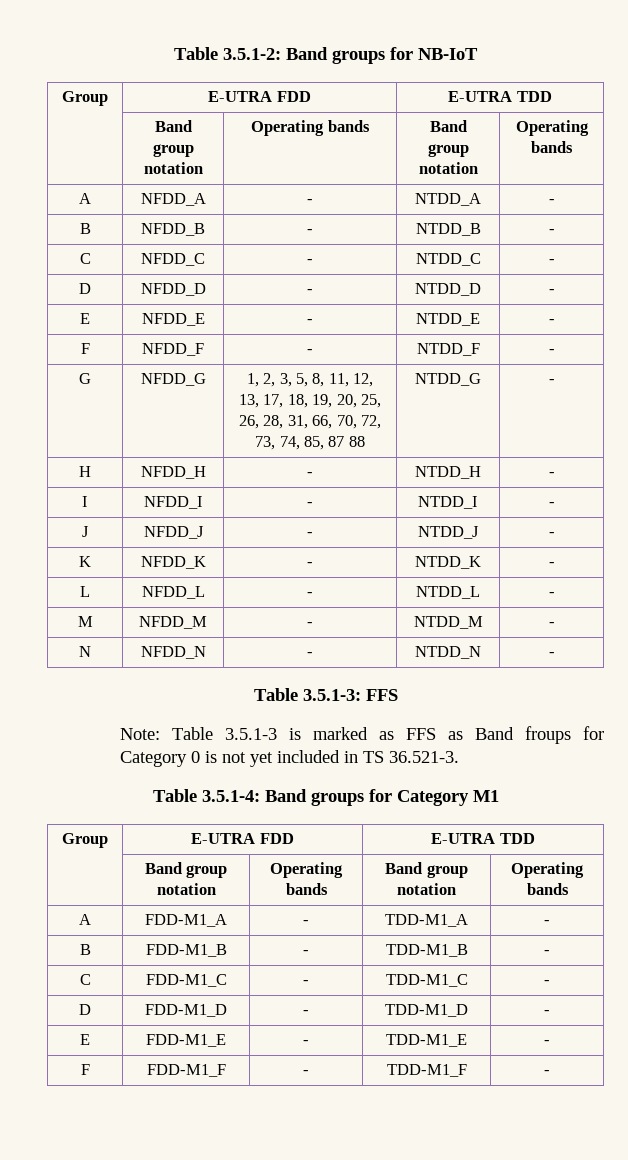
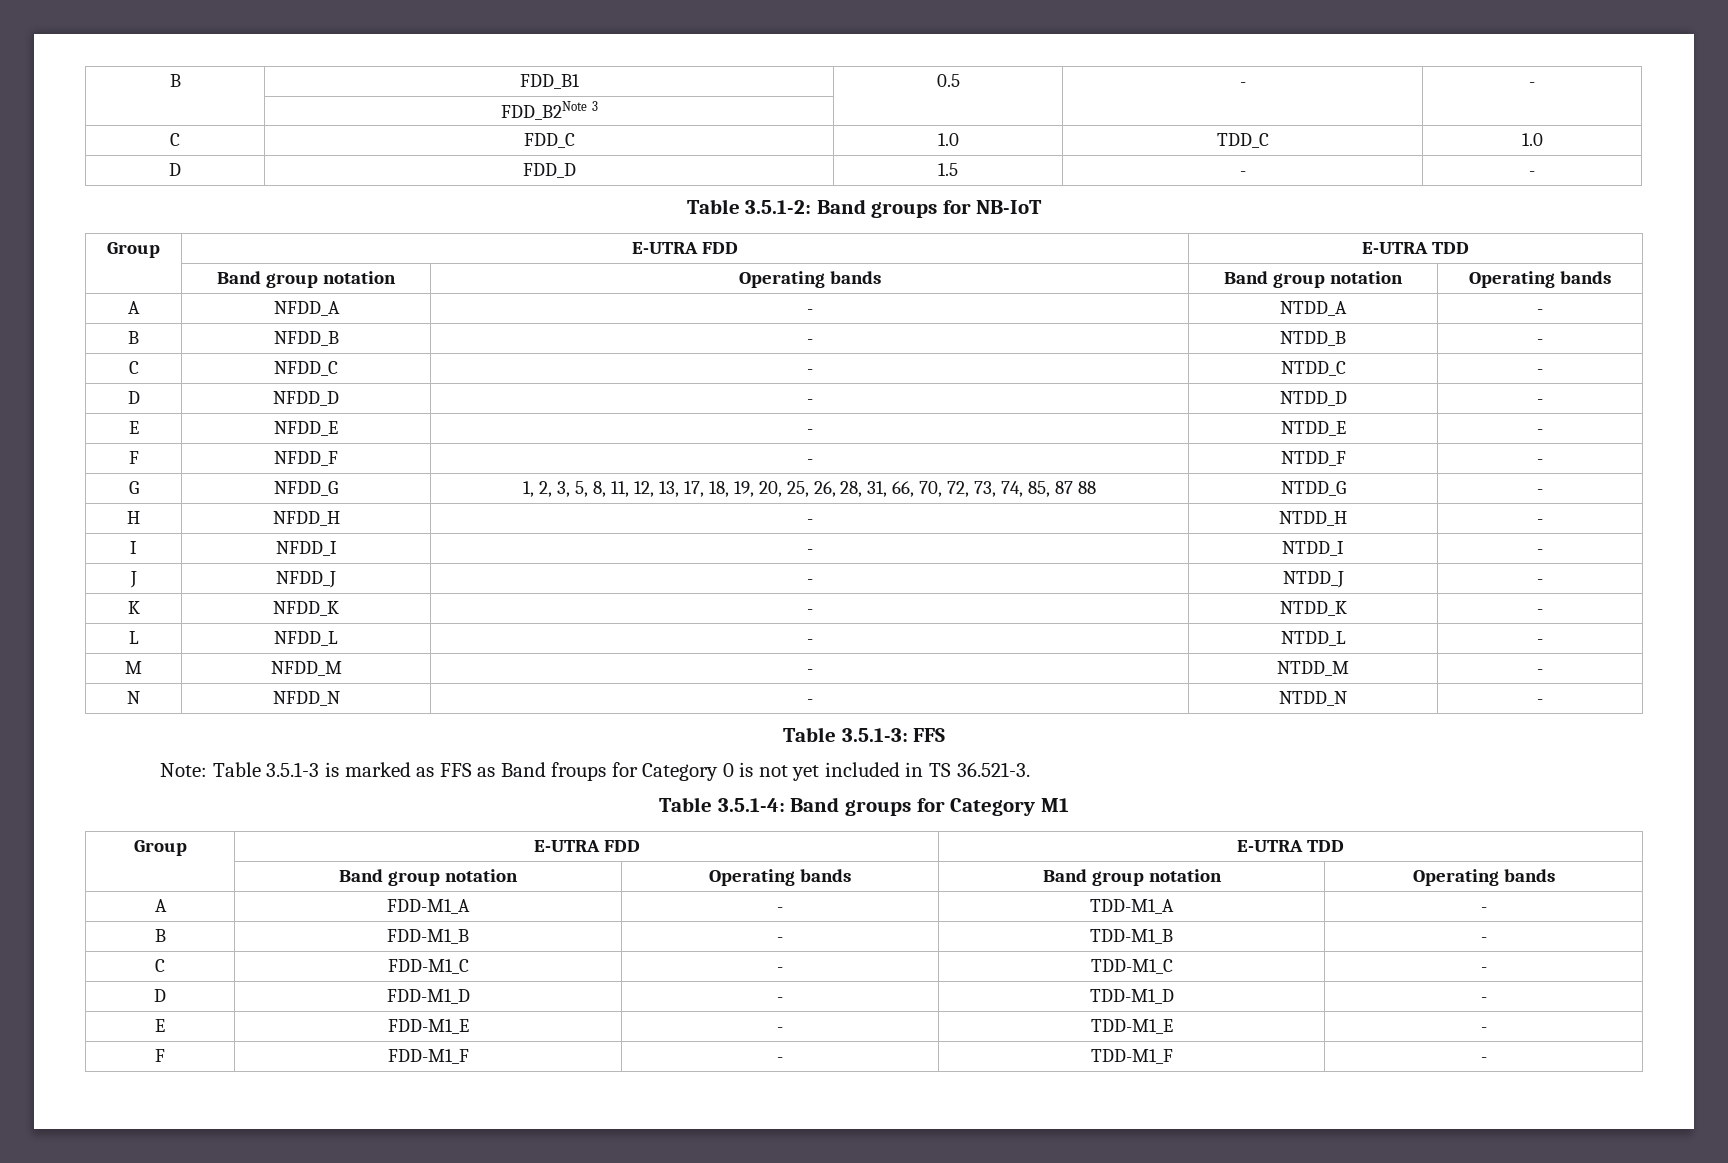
+ B | FDD_B1 | 0.5 | - | -
+ | FDD_B2Note 3 | | |
+ C | FDD_C | 1.0 | TDD_C | 1.0
+ D | FDD_D | 1.5 | - | -

